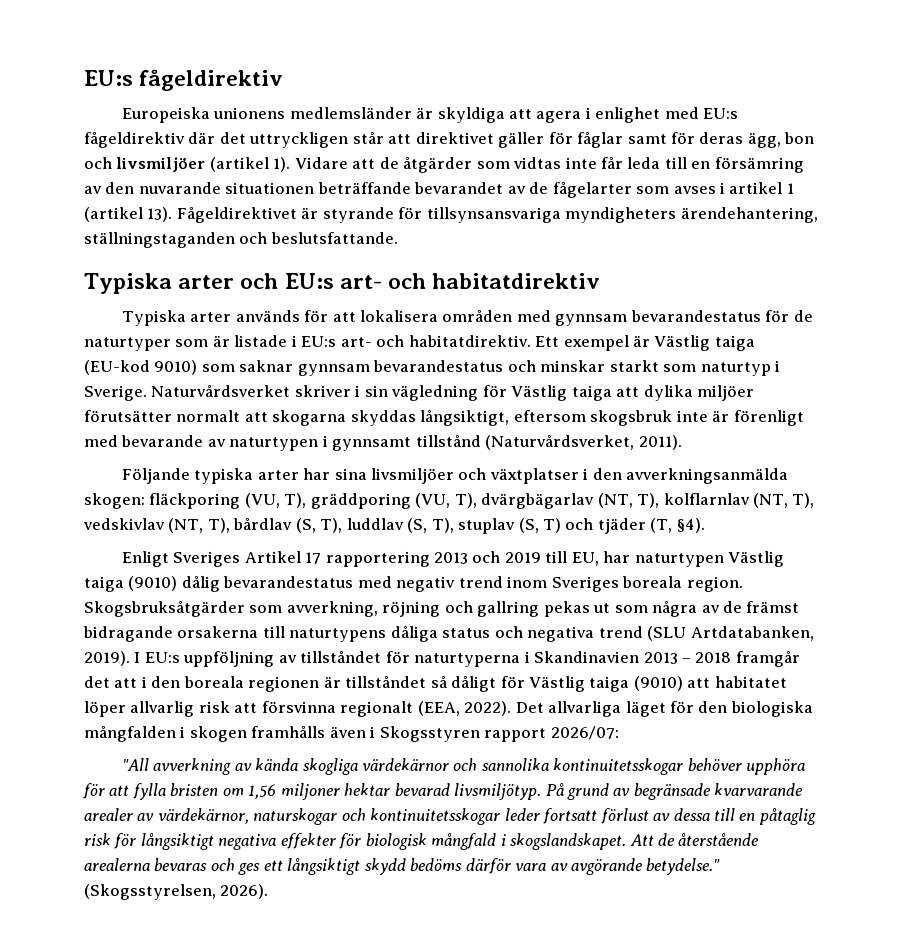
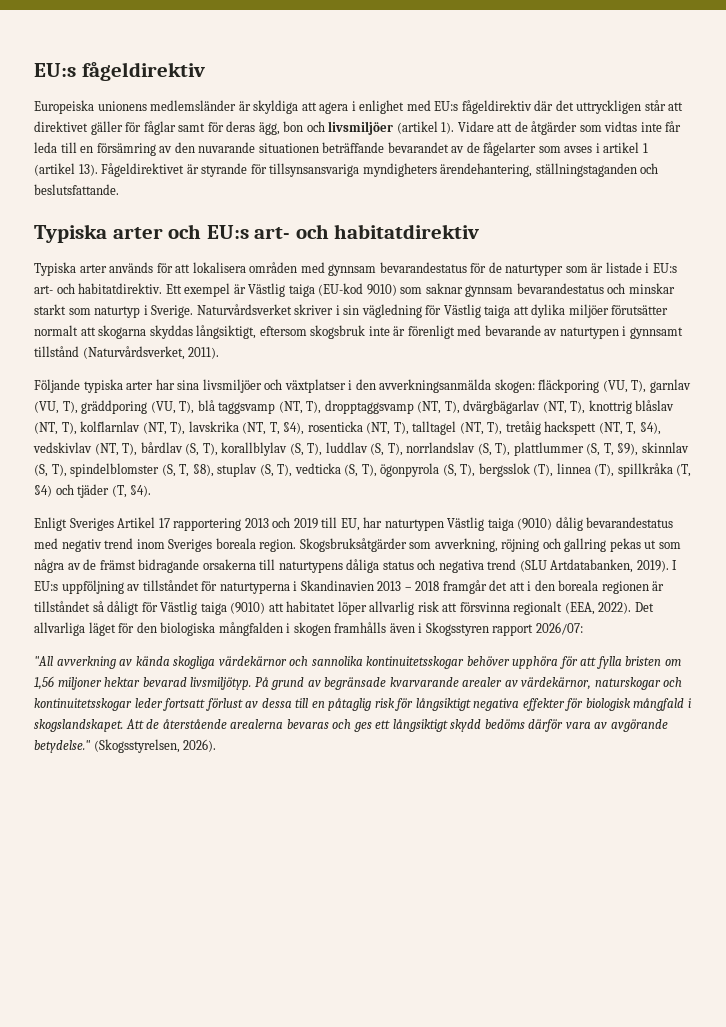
- Följande typiska arter har sina livsmiljöer och växtplatser i den avverkningsanmälda skogen: fläckporing (VU, T), gräddporing (VU, T), dvärgbägarlav (NT, T), kolflarnlav (NT, T), vedskivlav (NT, T), bårdlav (S, T), luddlav (S, T), stuplav (S, T) och tjäder (T, §4).
+ Följande typiska arter har sina livsmiljöer och växtplatser i den avverkningsanmälda skogen: fläckporing (VU, T), garnlav (VU, T), gräddporing (VU, T), blå taggsvamp (NT, T), dropptaggsvamp (NT, T), dvärgbägarlav (NT, T), knottrig blåslav (NT, T), kolflarnlav (NT, T), lavskrika (NT, T, §4), rosenticka (NT, T), talltagel (NT, T), tretåig hackspett (NT, T, §4), vedskivlav (NT, T), bårdlav (S, T), korallblylav (S, T), luddlav (S, T), norrlandslav (S, T), plattlummer (S, T, §9), skinnlav (S, T), spindelblomster (S, T, §8), stuplav (S, T), vedticka (S, T), ögonpyrola (S, T), bergsslok (T), linnea (T), spillkråka (T, §4) och tjäder (T, §4).

